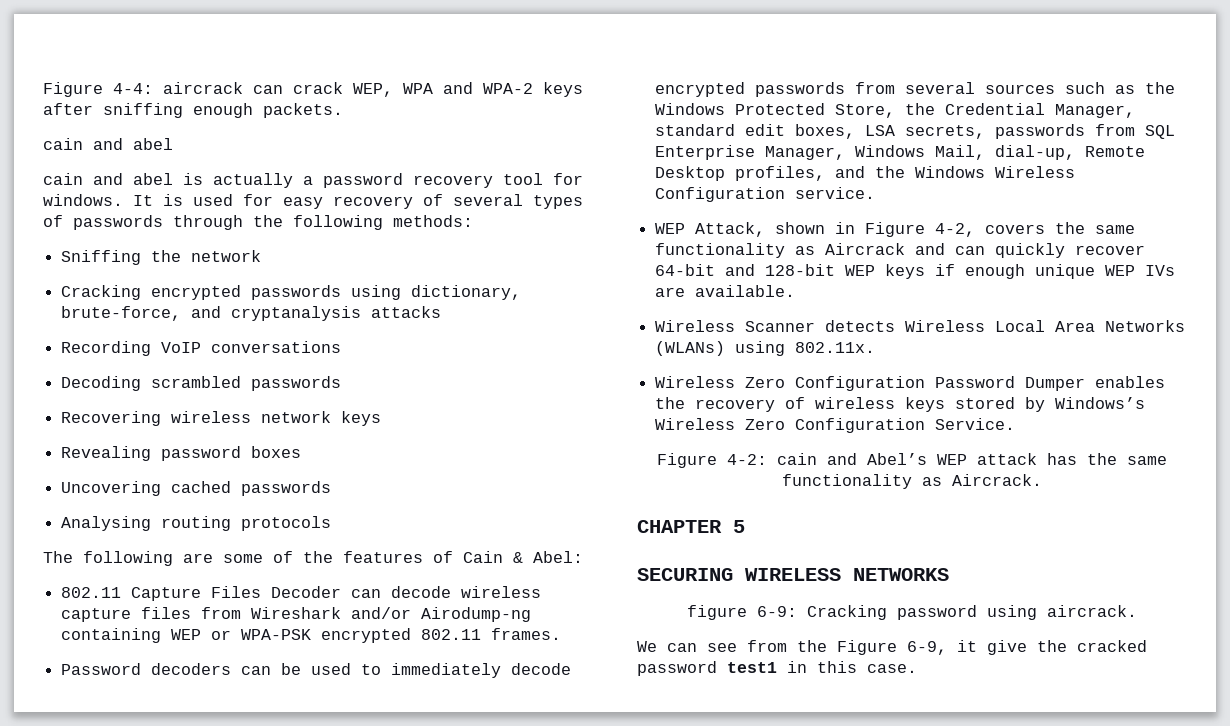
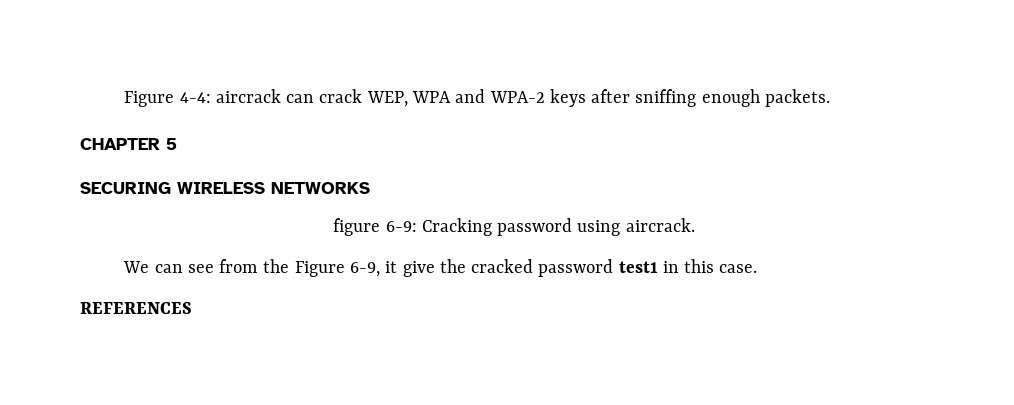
  Figure 4-4: aircrack can crack WEP, WPA and WPA-2 keys after sniffing enough packets.
- cain and abel
- cain and abel is actually a password recovery tool for windows. It is used for easy recovery of several types of passwords through the following methods:
- Sniffing the network
- Cracking encrypted passwords using dictionary, brute-force, and cryptanalysis attacks
- Recording VoIP conversations
- Decoding scrambled passwords
- Recovering wireless network keys
- Revealing password boxes
- Uncovering cached passwords
- Analysing routing protocols
- The following are some of the features of Cain & Abel:
- 802.11 Capture Files Decoder can decode wireless capture files from Wireshark and/or Airodump-ng containing WEP or WPA-PSK encrypted 802.11 frames.
- Password decoders can be used to immediately decode encrypted passwords from several sources such as the Windows Protected Store, the Credential Manager, standard edit boxes, LSA secrets, passwords from SQL Enterprise Manager, Windows Mail, dial-up, Remote Desktop profiles, and the Windows Wireless Configuration service.
- WEP Attack, shown in Figure 4-2, covers the same functionality as Aircrack and can quickly recover 64-bit and 128-bit WEP keys if enough unique WEP IVs are available.
- Wireless Scanner detects Wireless Local Area Networks (WLANs) using 802.11x.
- Wireless Zero Configuration Password Dumper enables the recovery of wireless keys stored by Windows’s Wireless Zero Configuration Service.
- Figure 4-2: cain and Abel’s WEP attack has the same functionality as Aircrack.
+ REFERENCES

